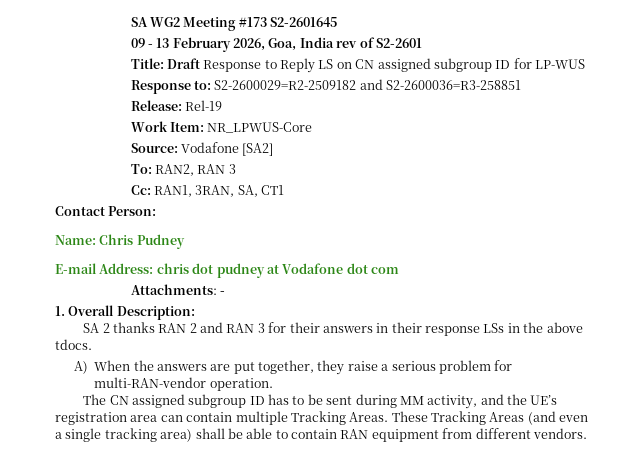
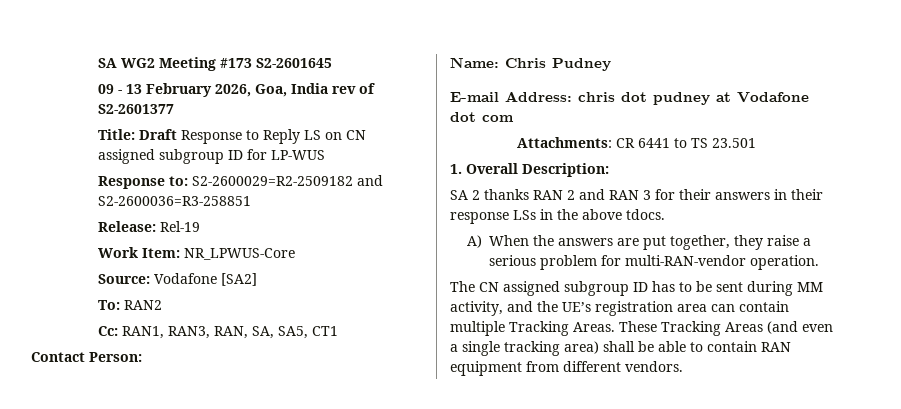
- 09 - 13 February 2026, Goa, India rev of S2-2601
+ 09 - 13 February 2026, Goa, India rev of S2-2601377
- To: RAN2, RAN 3
+ To: RAN2
- Cc: RAN1, 3RAN, SA, CT1
+ Cc: RAN1, RAN3, RAN, SA, SA5, CT1
- Attachments: -
+ Attachments: CR 6441 to TS 23.501

